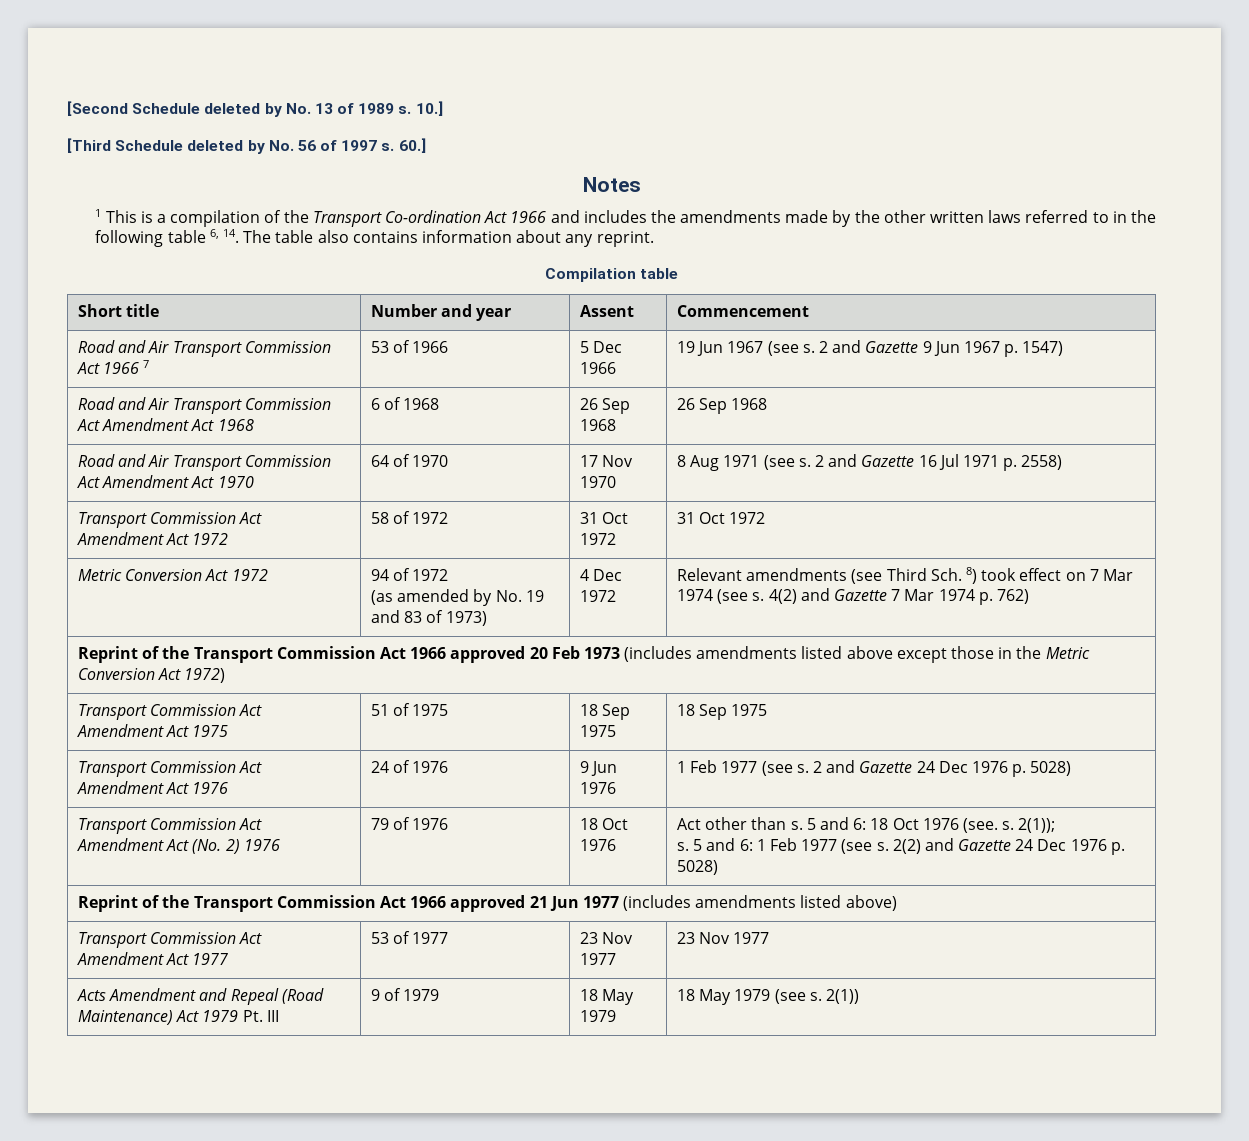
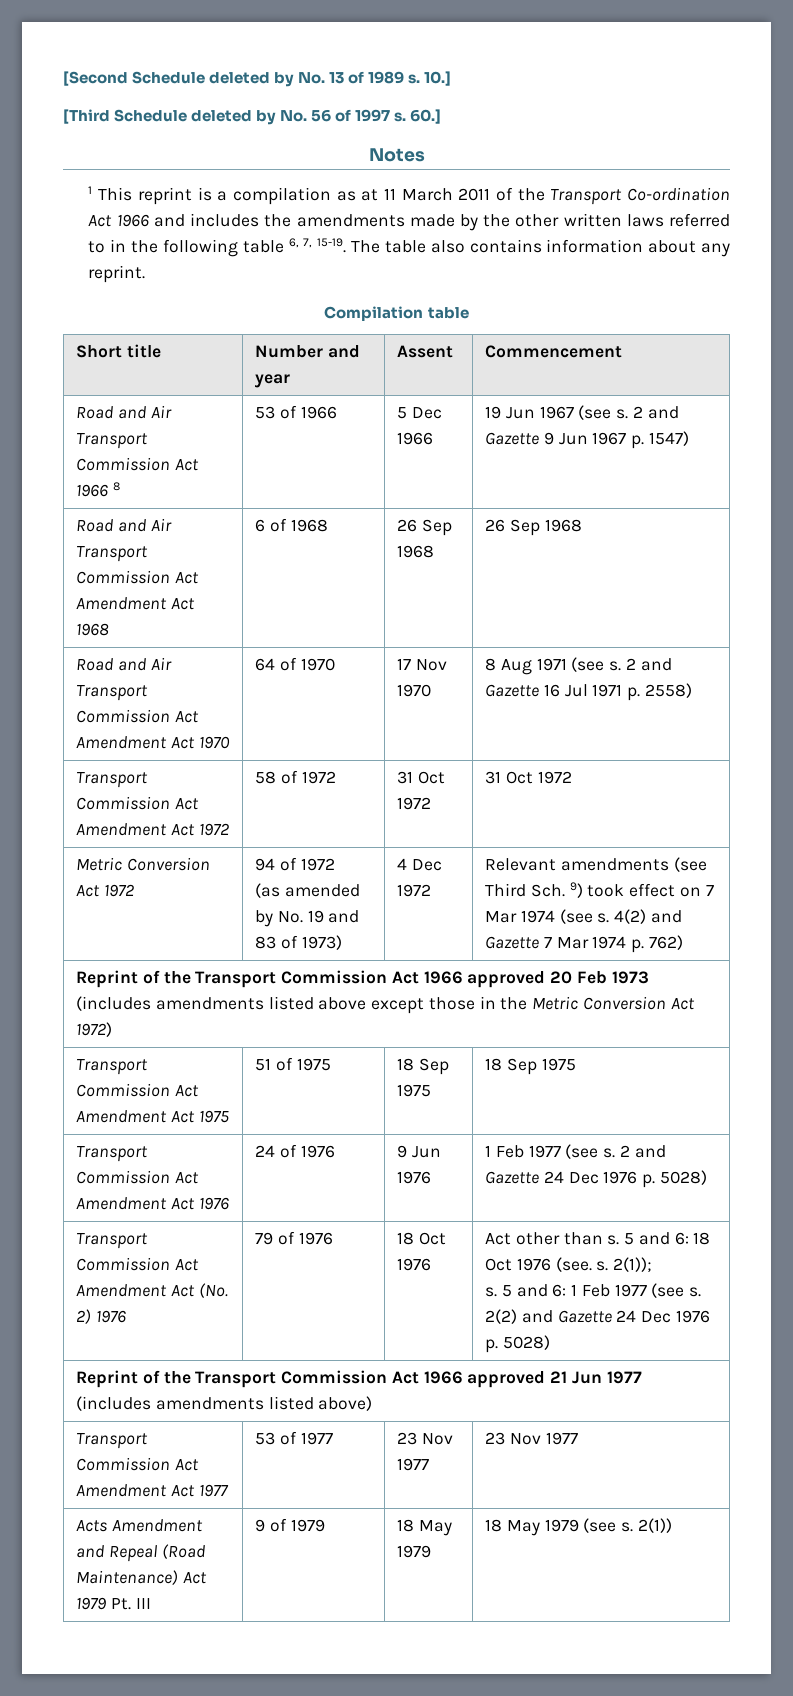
- 1 This is a compilation of the Transport Co-ordination Act 1966 and includes the amendments made by the other written laws referred to in the following table 6, 14. The table also contains information about any reprint.
+ 1 This reprint is a compilation as at 11 March 2011 of the Transport Co-ordination Act 1966 and includes the amendments made by the other written laws referred to in the following table 6, 7, 15-19. The table also contains information about any reprint.
- Road and Air Transport Commission Act 1966 7 | 53 of 1966 | 5 Dec 1966 | 19 Jun 1967 (see s. 2 and Gazette 9 Jun 1967 p. 1547)
+ Road and Air Transport Commission Act 1966 8 | 53 of 1966 | 5 Dec 1966 | 19 Jun 1967 (see s. 2 and Gazette 9 Jun 1967 p. 1547)
- Relevant amendments (see Third Sch. 8) took effect on 7 Mar 1974 (see s.
+ Relevant amendments (see Third Sch. 9) took effect on 7 Mar 1974 (see s.

